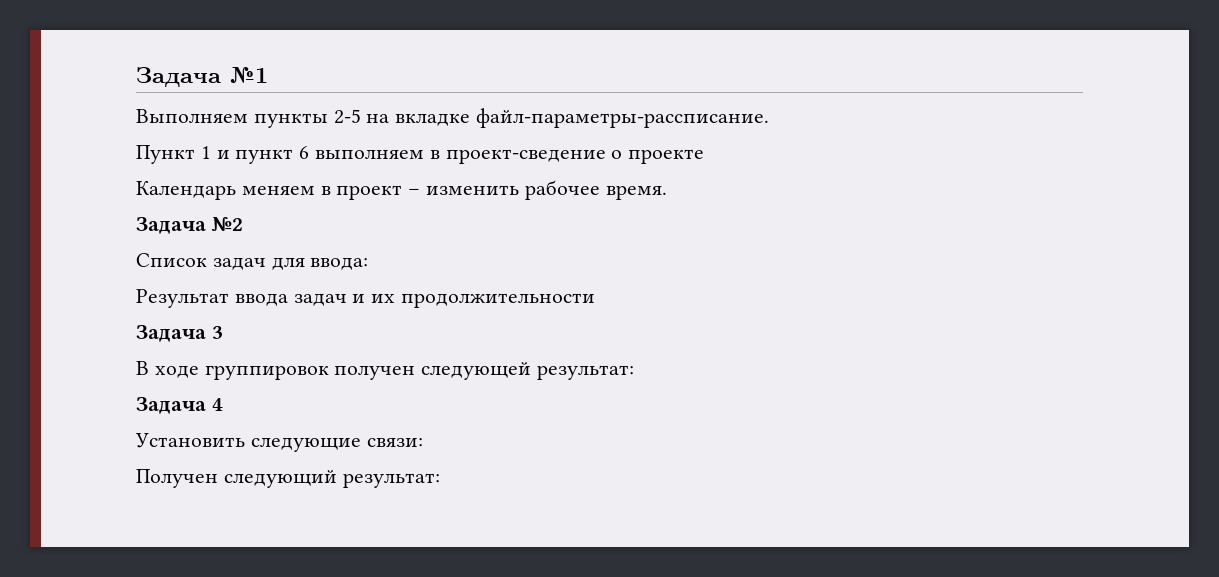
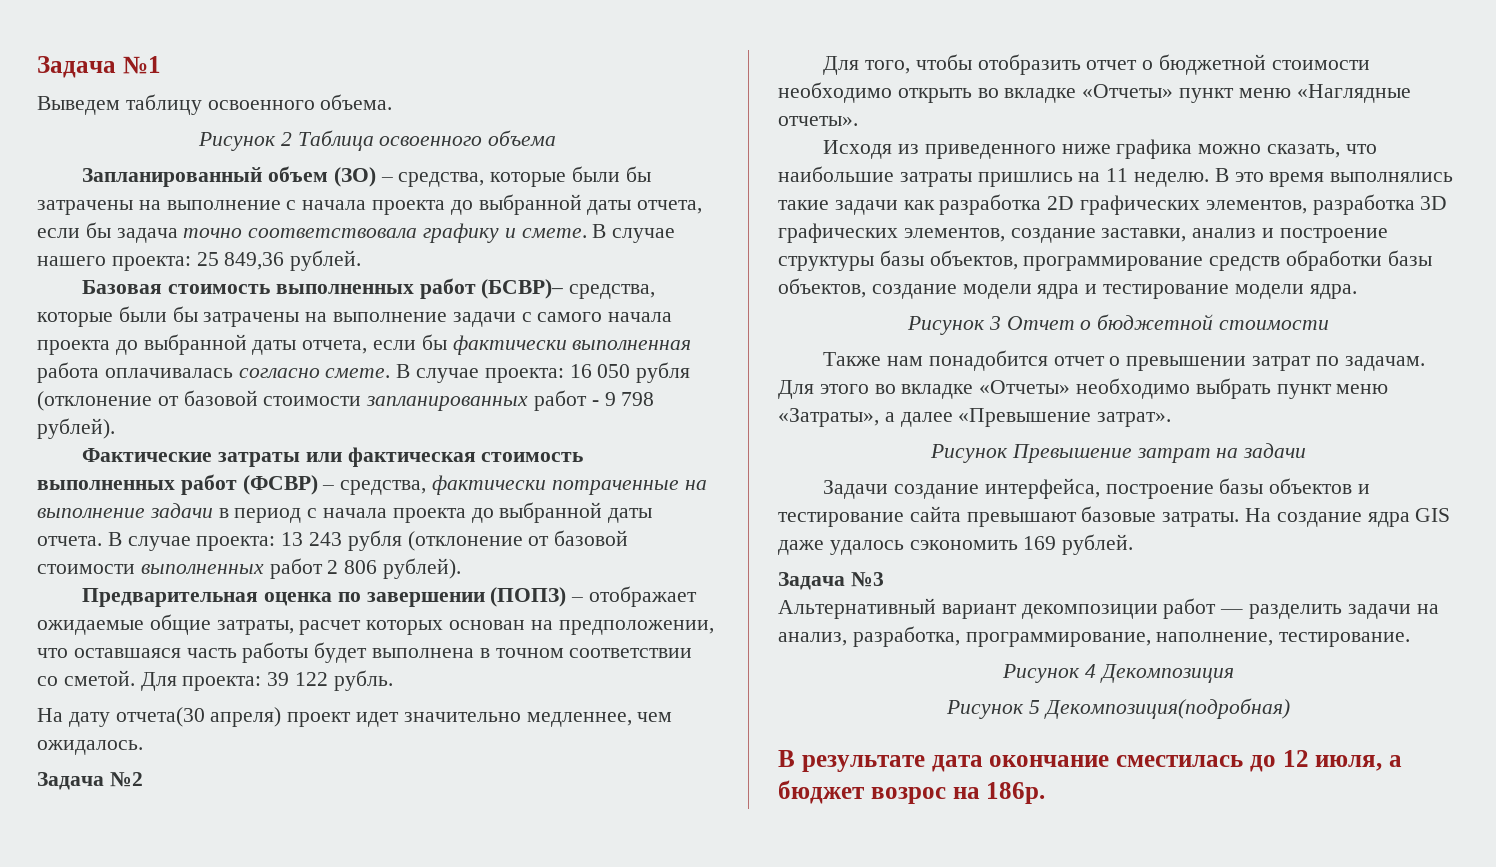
- Выполняем пункты 2-5 на вкладке файл-параметры-рассписание.
- Пункт 1 и пункт 6 выполняем в проект-сведение о проекте
- Календарь меняем в проект – изменить рабочее время.
+ Выведем таблицу освоенного объема.
+ Рисунок 2 Таблица освоенного объема
+ Запланированный объем (ЗО) – средства, которые были бы затрачены на выполнение с начала проекта до выбранной даты отчета, если бы задача точно соответствовала графику и смете. В случае нашего проекта: 25 849,36 рублей.
+ Базовая стоимость выполненных работ (БСВР)– средства, которые были бы затрачены на выполнение задачи с самого начала проекта до выбранной даты отчета, если бы фактически выполненная работа оплачивалась согласно смете. В случае проекта: 16 050 рубля (отклонение от базовой стоимости запланированных работ - 9 798 рублей).
+ Фактические затраты или фактическая стоимость выполненных работ (ФСВР) – средства, фактически потраченные на выполнение задачи в период с начала проекта до выбранной даты отчета. В случае проекта: 13 243 рубля (отклонение от базовой стоимости выполненных работ 2 806 рублей).
+ Предварительная оценка по завершении (ПОПЗ) – отображает ожидаемые общие затраты, расчет которых основан на предположении, что оставшаяся часть работы будет выполнена в точном соответствии со сметой. Для проекта: 39 122 рубль.
+ На дату отчета(30 апреля) проект идет значительно медленнее, чем ожидалось.
  Задача №2
- Список задач для ввода:
- Результат ввода задач и их продолжительности
- Задача 3
- В ходе группировок получен следующей результат:
- Задача 4
- Установить следующие связи:
- Получен следующий результат:
+ Для того, чтобы отобразить отчет о бюджетной стоимости необходимо открыть во вкладке «Отчеты» пункт меню «Наглядные отчеты».
+ Исходя из приведенного ниже графика можно сказать, что наибольшие затраты пришлись на 11 неделю. В это время выполнялись такие задачи как разработка 2D графических элементов, разработка 3D графических элементов, создание заставки, анализ и построение структуры базы объектов, программирование средств обработки базы объектов, создание модели ядра и тестирование модели ядра.
+ Рисунок 3 Отчет о бюджетной стоимости
+ Также нам понадобится отчет о превышении затрат по задачам. Для этого во вкладке «Отчеты» необходимо выбрать пункт меню «Затраты», а далее «Превышение затрат».
+ Рисунок Превышение затрат на задачи
+ Задачи создание интерфейса, построение базы объектов и тестирование сайта превышают базовые затраты. На создание ядра GIS даже удалось сэкономить 169 рублей.
+ Задача №3
+ Альтернативный вариант декомпозиции работ — разделить задачи на анализ, разработка, программирование, наполнение, тестирование.
+ Рисунок 4 Декомпозиция
+ Рисунок 5 Декомпозиция(подробная)
+ В результате дата окончание сместилась до 12 июля, а бюджет возрос на 186р.

